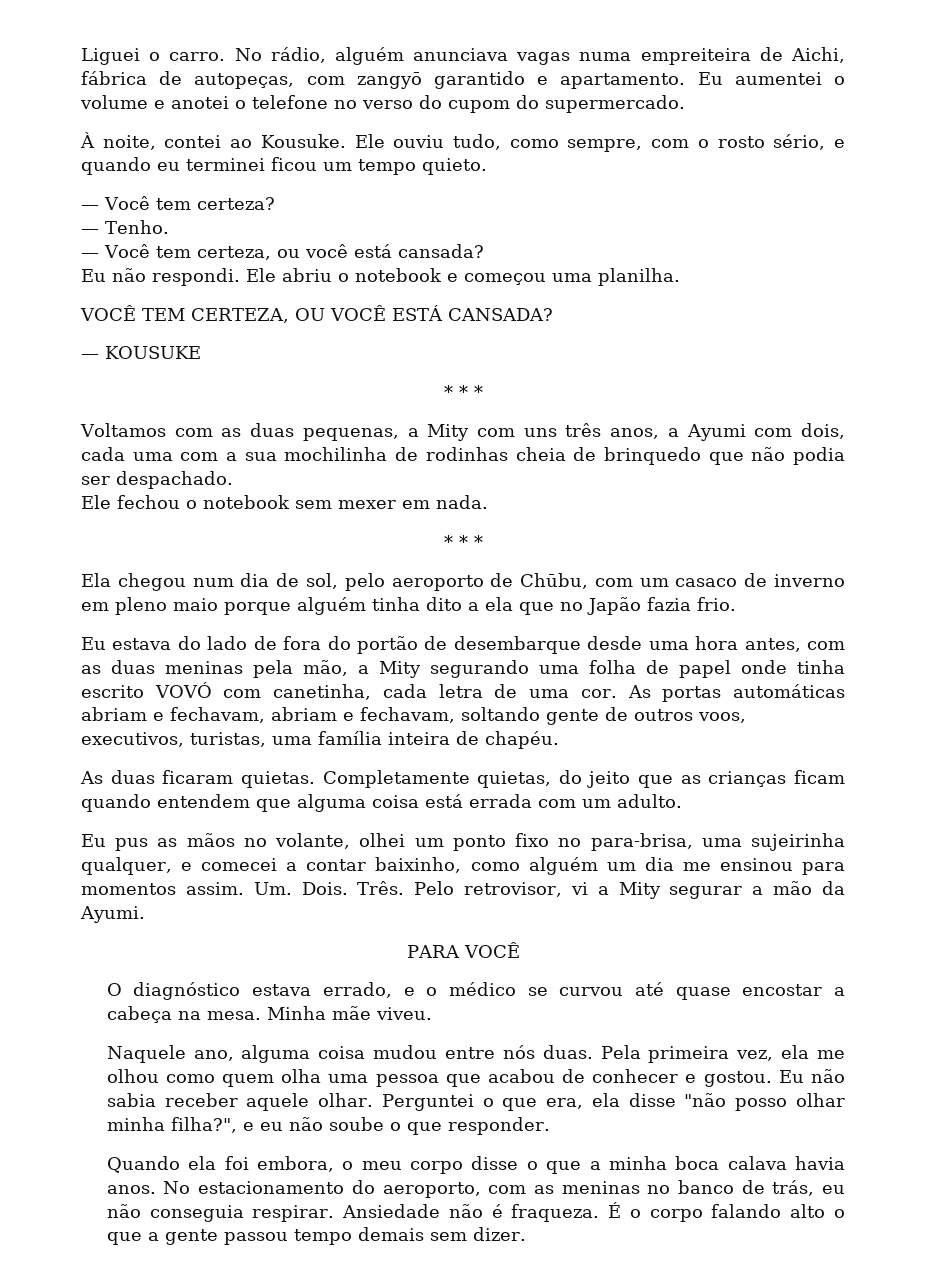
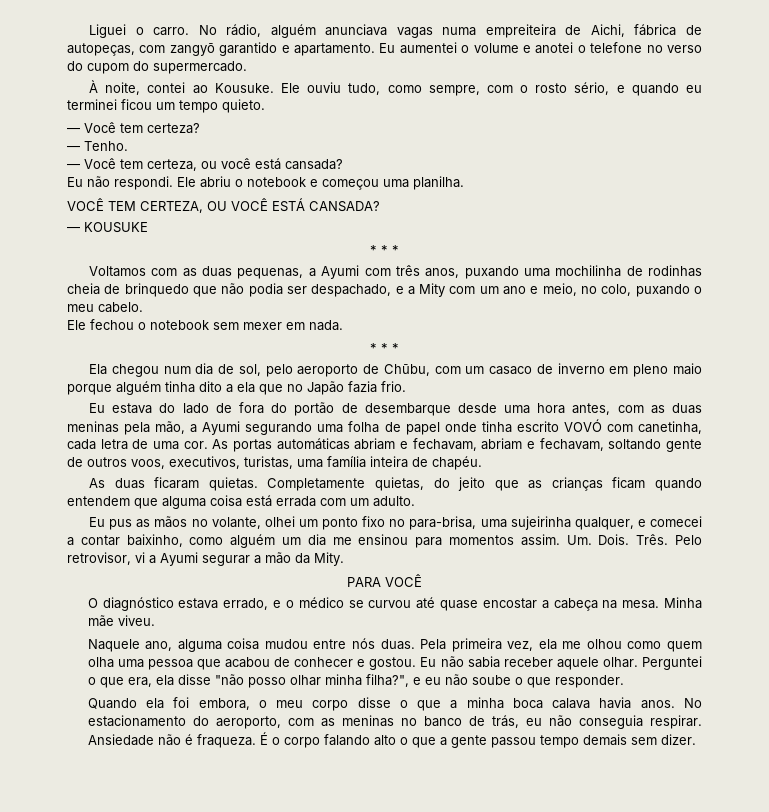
- Voltamos com as duas pequenas, a Mity com uns três anos, a Ayumi com dois, cada uma com a sua mochilinha de rodinhas cheia de brinquedo que não podia ser despachado.
+ Voltamos com as duas pequenas, a Ayumi com três anos, puxando uma mochilinha de rodinhas cheia de brinquedo que não podia ser despachado, e a Mity com um ano e meio, no colo, puxando o meu cabelo.
- Eu estava do lado de fora do portão de desembarque desde uma hora antes, com as duas meninas pela mão, a Mity segurando uma folha de papel onde tinha escrito VOVÓ com canetinha, cada letra de uma cor.
+ Eu estava do lado de fora do portão de desembarque desde uma hora antes, com as duas meninas pela mão, a Ayumi segurando uma folha de papel onde tinha escrito VOVÓ com canetinha, cada letra de uma cor.
- Pelo retrovisor, vi a Mity segurar a mão da Ayumi.
+ Pelo retrovisor, vi a Ayumi segurar a mão da Mity.

